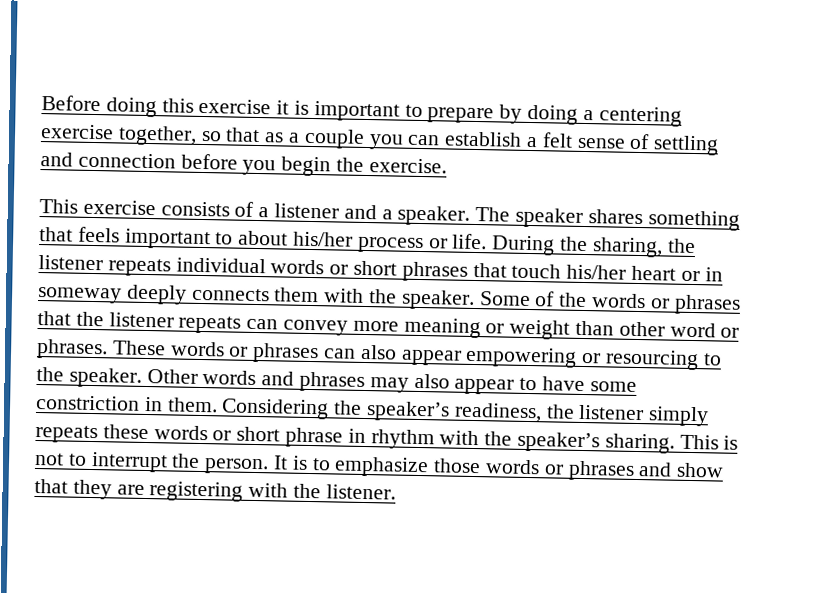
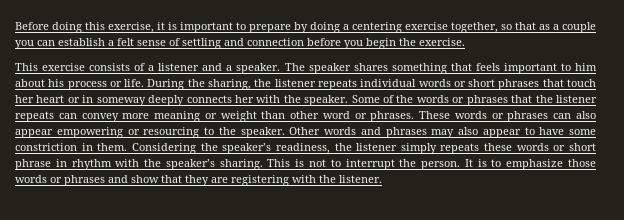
- Before doing this exercise it is important to prepare by doing a centering exercise together, so that as a couple you can establish a felt sense of settling and connection before you begin the exercise.
+ Before doing this exercise, it is important to prepare by doing a centering exercise together, so that as a couple you can establish a felt sense of settling and connection before you begin the exercise.
- The speaker shares something that feels important to about his/her process or life.
+ The speaker shares something that feels important to him about his process or life.
- During the sharing, the listener repeats individual words or short phrases that touch his/her heart or in someway deeply connects them with the speaker.
+ During the sharing, the listener repeats individual words or short phrases that touch her heart or in someway deeply connects her with the speaker.

